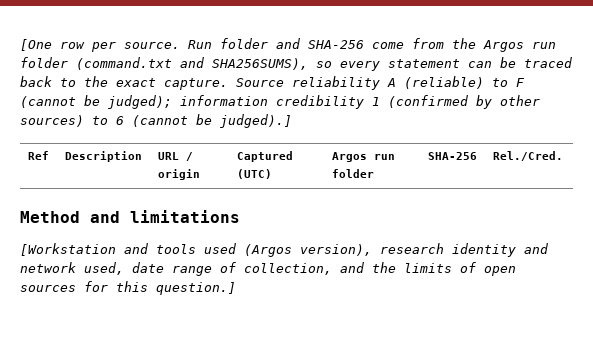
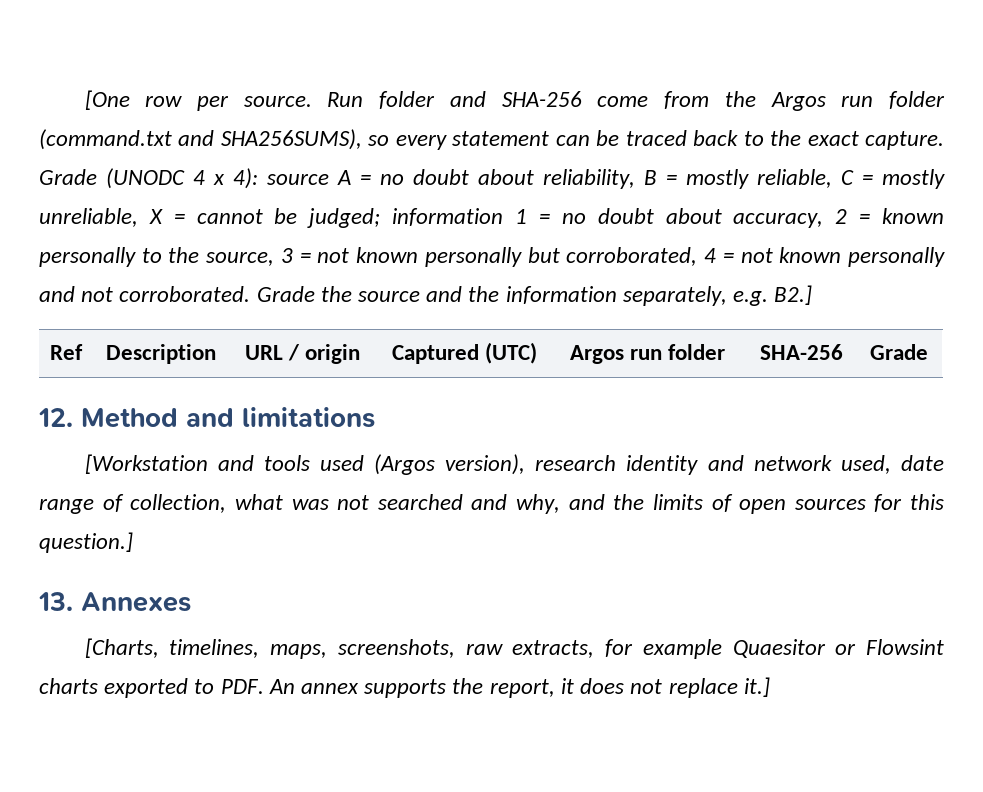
- Source reliability A (reliable) to F (cannot be judged); information credibility 1 (confirmed by other sources) to 6 (cannot be judged).]
+ Grade (UNODC 4 x 4): source A = no doubt about reliability, B = mostly reliable, C = mostly unreliable, X = cannot be judged; information 1 = no doubt about accuracy, 2 = known personally to the source, 3 = not known personally but corroborated, 4 = not known personally and not corroborated. Grade the source and the information separately, e.g. B2.]
- Ref | Description | URL / origin | Captured (UTC) | Argos run folder | SHA-256 | Rel./Cred.
- Method and limitations
+ Ref | Description | URL / origin | Captured (UTC) | Argos run folder | SHA-256 | Grade
+ 12. Method and limitations
- [Workstation and tools used (Argos version), research identity and network used, date range of collection, and the limits of open sources for this question.]
+ [Workstation and tools used (Argos version), research identity and network used, date range of collection, what was not searched and why, and the limits of open sources for this question.]
+ 13. Annexes
+ [Charts, timelines, maps, screenshots, raw extracts, for example Quaesitor or Flowsint charts exported to PDF. An annex supports the report, it does not replace it.]

